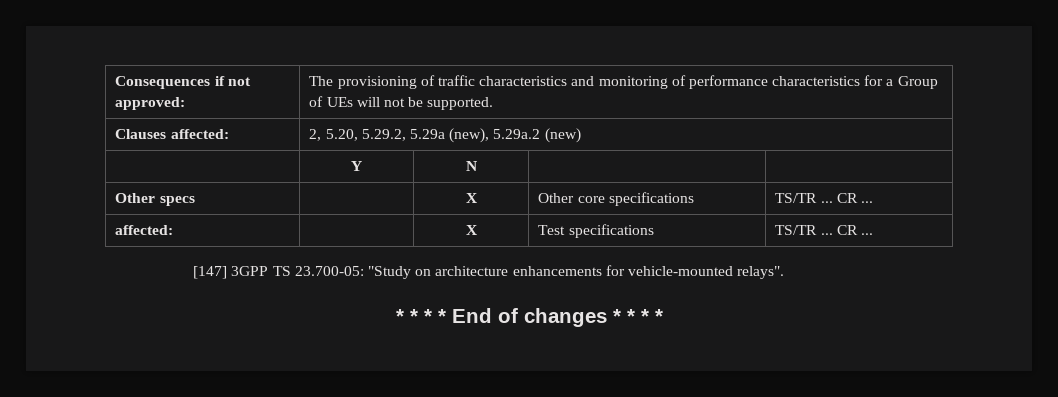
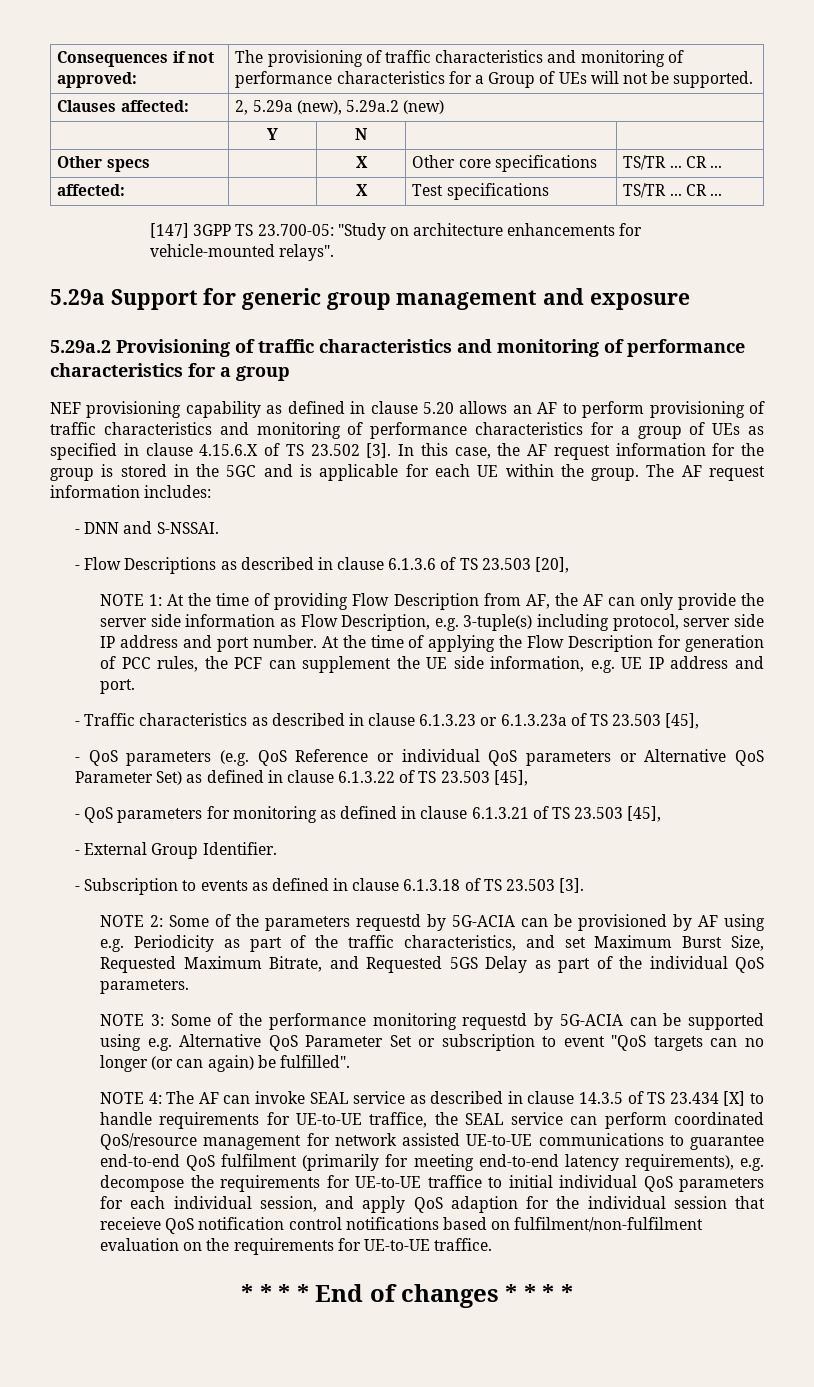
- Clauses affected: | 2, 5.20, 5.29.2, 5.29a (new), 5.29a.2 (new)
+ Clauses affected: | 2, 5.29a (new), 5.29a.2 (new)
+ 5.29a Support for generic group management and exposure
+ 5.29a.2 Provisioning of traffic characteristics and monitoring of performance characteristics for a group
+ NEF provisioning capability as defined in clause 5.20 allows an AF to perform provisioning of traffic characteristics and monitoring of performance characteristics for a group of UEs as specified in clause 4.15.6.X of TS 23.502 [3]. In this case, the AF request information for the group is stored in the 5GC and is applicable for each UE within the group. The AF request information includes:
+ - DNN and S-NSSAI.
+ - Flow Descriptions as described in clause 6.1.3.6 of TS 23.503 [20],
+ NOTE 1: At the time of providing Flow Description from AF, the AF can only provide the server side information as Flow Description, e.g. 3-tuple(s) including protocol, server side IP address and port number. At the time of applying the Flow Description for generation of PCC rules, the PCF can supplement the UE side information, e.g. UE IP address and port.
+ - Traffic characteristics as described in clause 6.1.3.23 or 6.1.3.23a of TS 23.503 [45],
+ - QoS parameters (e.g. QoS Reference or individual QoS parameters or Alternative QoS Parameter Set) as defined in clause 6.1.3.22 of TS 23.503 [45],
+ - QoS parameters for monitoring as defined in clause 6.1.3.21 of TS 23.503 [45],
+ - External Group Identifier.
+ - Subscription to events as defined in clause 6.1.3.18 of TS 23.503 [3].
+ NOTE 2: Some of the parameters requestd by 5G-ACIA can be provisioned by AF using e.g. Periodicity as part of the traffic characteristics, and set Maximum Burst Size, Requested Maximum Bitrate, and Requested 5GS Delay as part of the individual QoS parameters.
+ NOTE 3: Some of the performance monitoring requestd by 5G-ACIA can be supported using e.g. Alternative QoS Parameter Set or subscription to event "QoS targets can no longer (or can again) be fulfilled".
+ NOTE 4: The AF can invoke SEAL service as described in clause 14.3.5 of TS 23.434 [X] to handle requirements for UE-to-UE traffice, the SEAL service can perform coordinated QoS/resource management for network assisted UE-to-UE communications to guarantee end-to-end QoS fulfilment (primarily for meeting end-to-end latency requirements), e.g. decompose the requirements for UE-to-UE traffice to initial individual QoS parameters for each individual session, and apply QoS adaption for the individual session that receieve QoS notification control notifications based on fulfilment/non-fulfilment evaluation on the requirements for UE-to-UE traffice.

